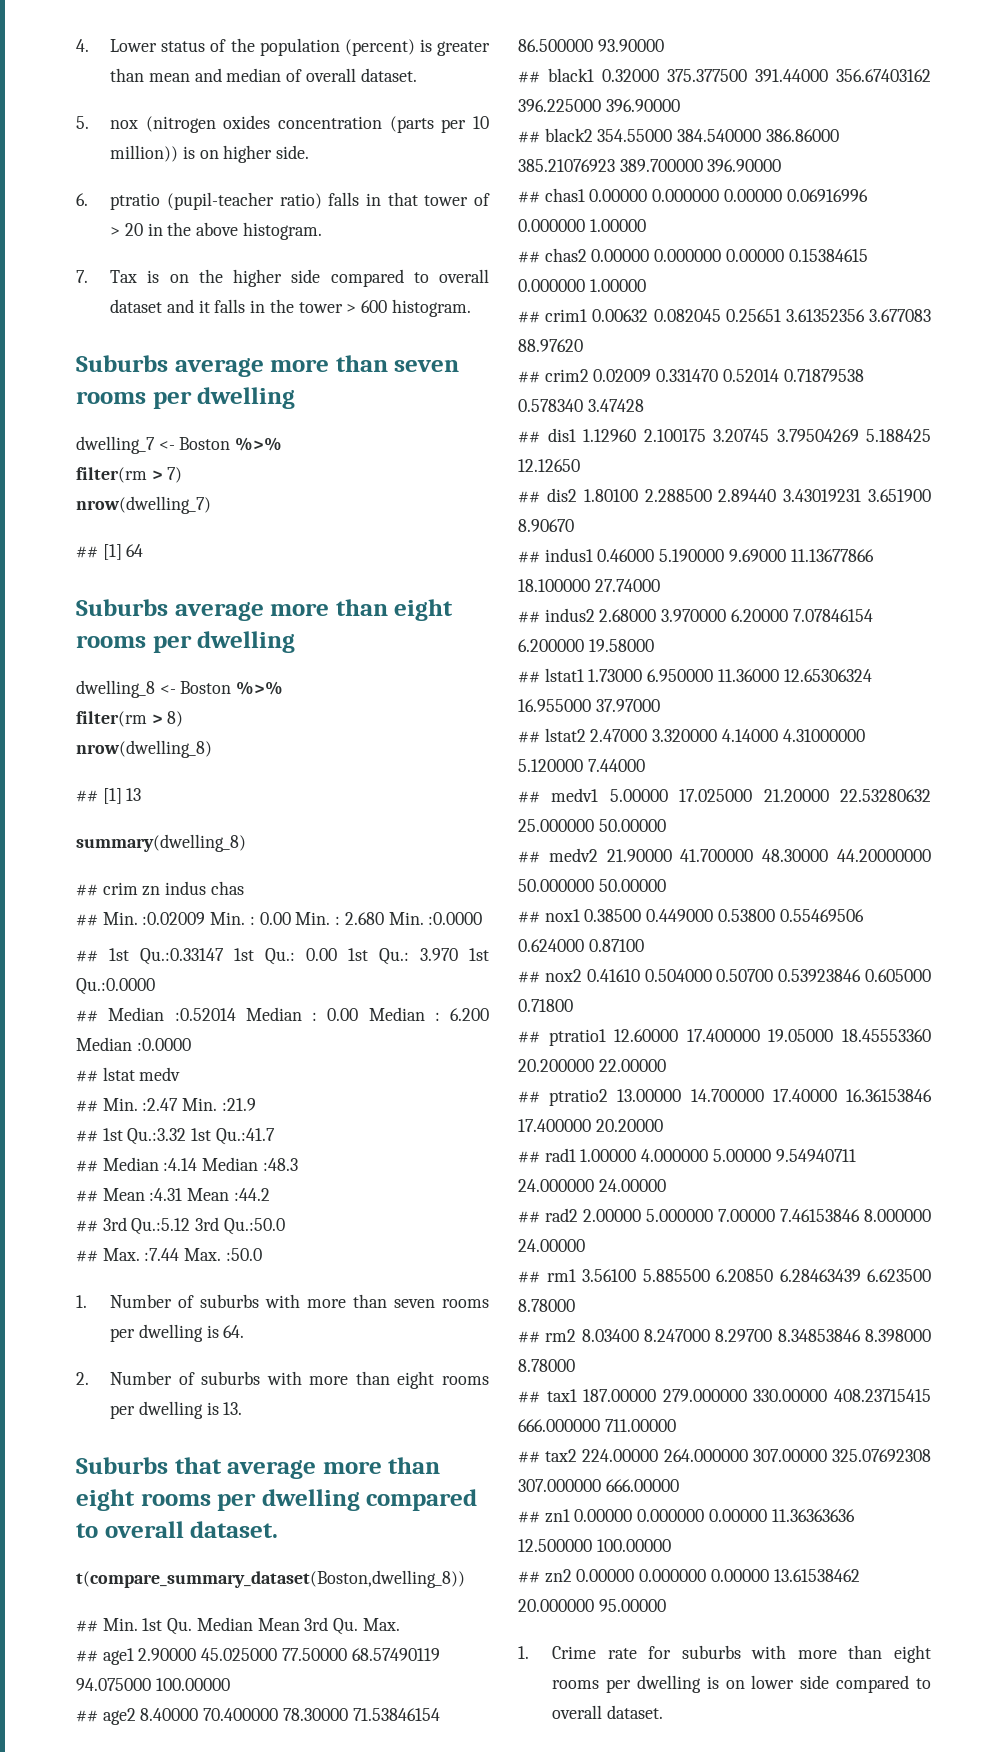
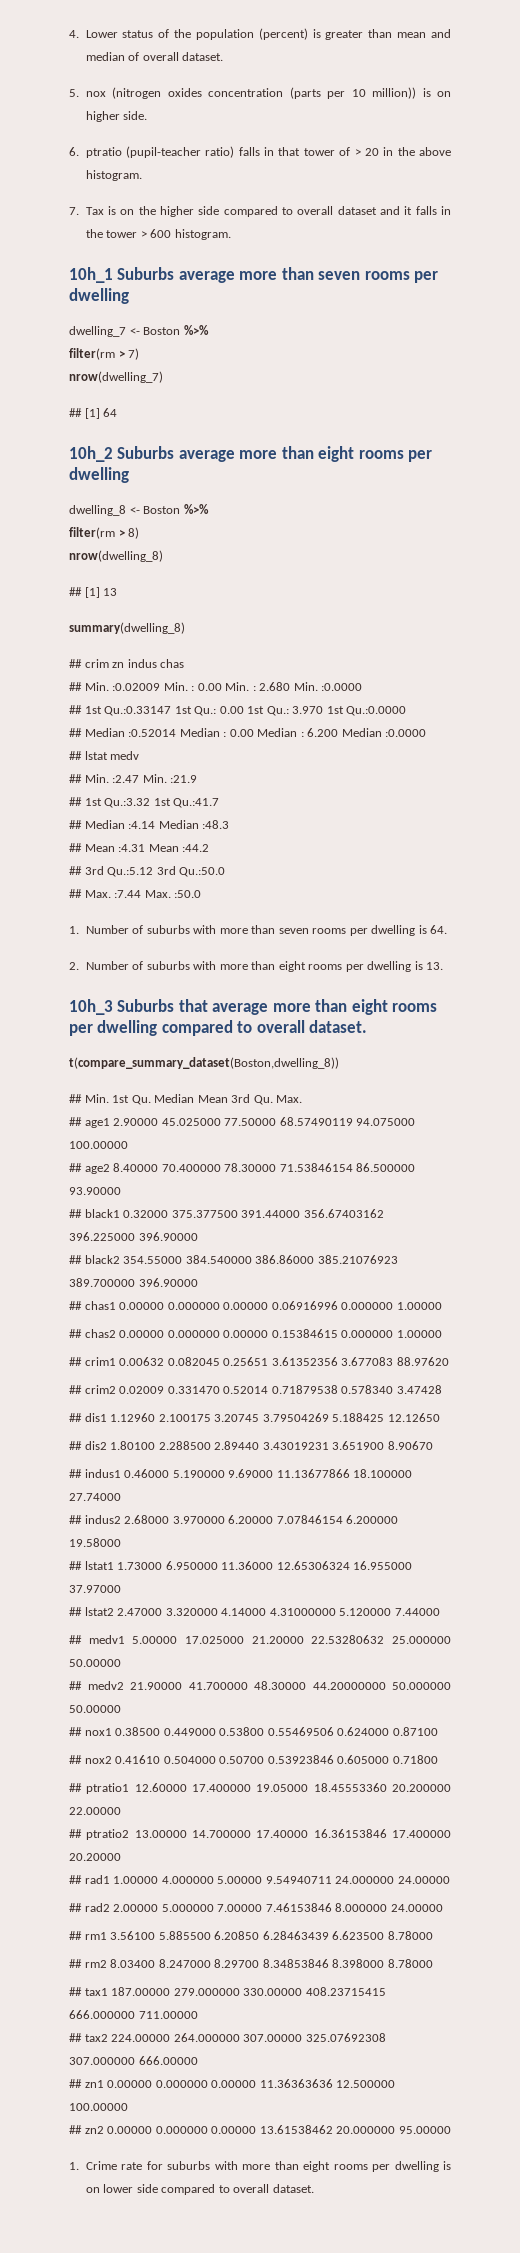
- Suburbs average more than seven rooms per dwelling
+ 10h_1 Suburbs average more than seven rooms per dwelling
- Suburbs average more than eight rooms per dwelling
+ 10h_2 Suburbs average more than eight rooms per dwelling
- Suburbs that average more than eight rooms per dwelling compared to overall dataset.
+ 10h_3 Suburbs that average more than eight rooms per dwelling compared to overall dataset.

